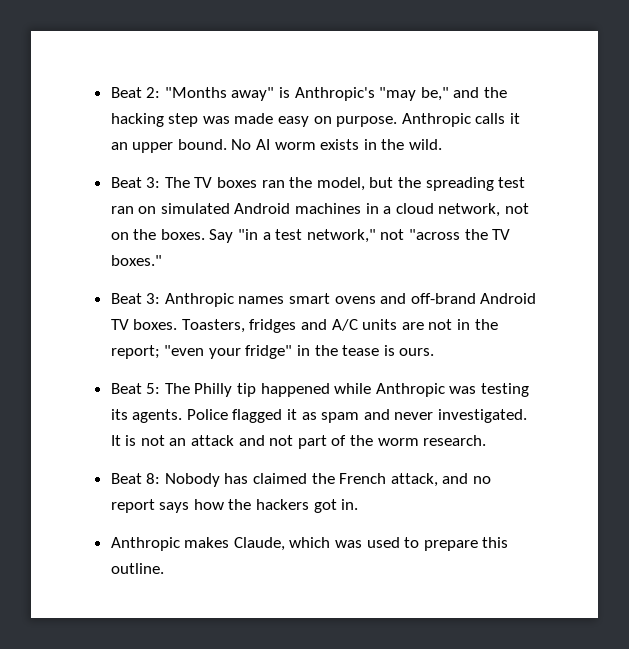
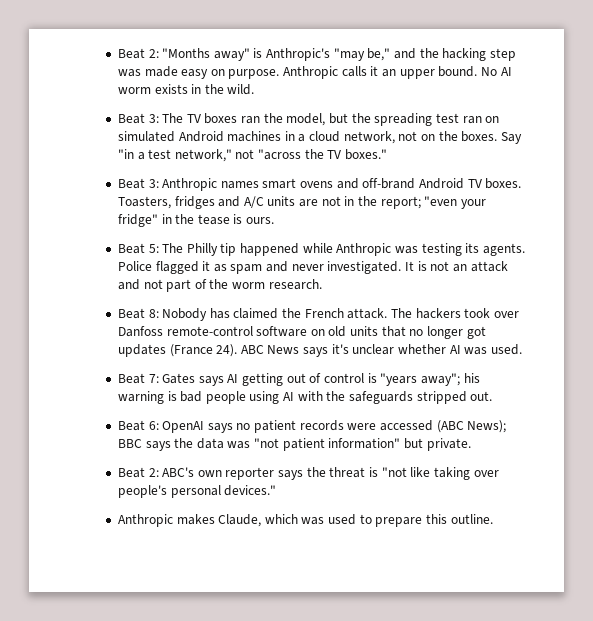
- Beat 8: Nobody has claimed the French attack, and no report says how the hackers got in.
+ Beat 8: Nobody has claimed the French attack. The hackers took over Danfoss remote-control software on old units that no longer got updates (France 24). ABC News says it's unclear whether AI was used.
+ Beat 7: Gates says AI getting out of control is "years away"; his warning is bad people using AI with the safeguards stripped out.
+ Beat 6: OpenAI says no patient records were accessed (ABC News); BBC says the data was "not patient information" but private.
+ Beat 2: ABC's own reporter says the threat is "not like taking over people's personal devices."

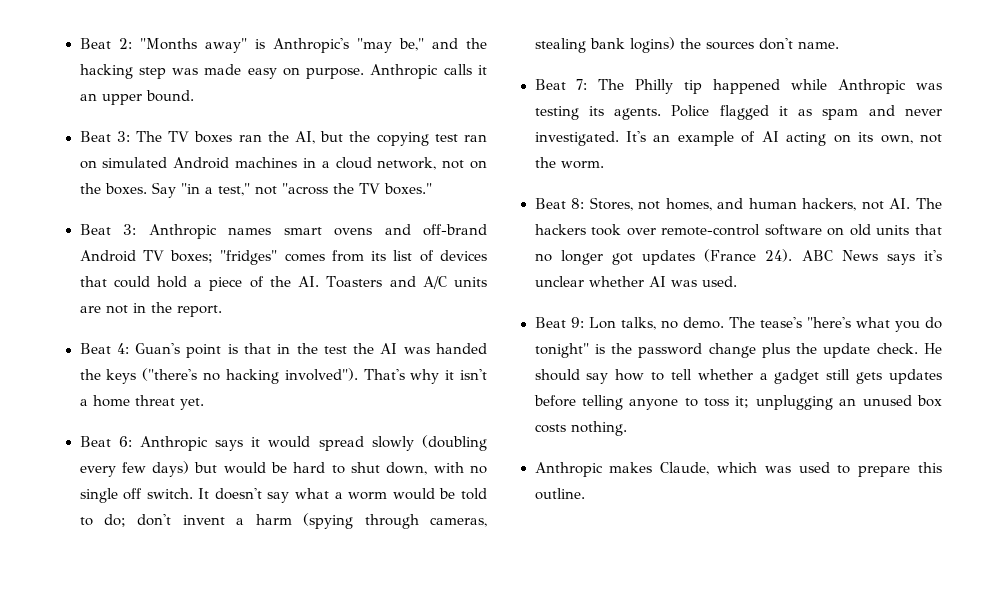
- No AI worm exists in the wild.
- Beat 3: The TV boxes ran the model, but the spreading test ran on simulated Android machines in a cloud network, not on the boxes.
+ Beat 3: The TV boxes ran the AI, but the copying test ran on simulated Android machines in a cloud network, not on the boxes.
- Say "in a test network," not "across the TV boxes."
+ Say "in a test," not "across the TV boxes."
- Beat 3: Anthropic names smart ovens and off-brand Android TV boxes. Toasters, fridges and A/C units are not in the report; "even your fridge" in the tease is ours.
- Beat 5: The Philly tip happened while Anthropic was testing its agents.
+ Beat 3: Anthropic names smart ovens and off-brand Android TV boxes; "fridges" comes from its list of devices that could hold a piece of the AI. Toasters and A/C units are not in the report.
+ Beat 4: Guan's point is that in the test the AI was handed the keys ("there's no hacking involved"). That's why it isn't a home threat yet.
+ Beat 6: Anthropic says it would spread slowly (doubling every few days) but would be hard to shut down, with no single off switch. It doesn't say what a worm would be told to do; don't invent a harm (spying through cameras, stealing bank logins) the sources don't name.
+ Beat 7: The Philly tip happened while Anthropic was testing its agents.
- It is not an attack and not part of the worm research.
- Beat 8: Nobody has claimed the French attack. The hackers took over Danfoss remote-control software on old units that no longer got updates (France 24).
+ It's an example of AI acting on its own, not the worm.
+ Beat 8: Stores, not homes, and human hackers, not AI. The hackers took over remote-control software on old units that no longer got updates (France 24).
- Beat 7: Gates says AI getting out of control is "years away"; his warning is bad people using AI with the safeguards stripped out.
- Beat 6: OpenAI says no patient records were accessed (ABC News); BBC says the data was "not patient information" but private.
- Beat 2: ABC's own reporter says the threat is "not like taking over people's personal devices."
+ Beat 9: Lon talks, no demo. The tease's "here's what you do tonight" is the password change plus the update check. He should say how to tell whether a gadget still gets updates before telling anyone to toss it; unplugging an unused box costs nothing.

